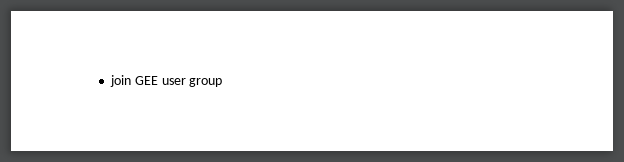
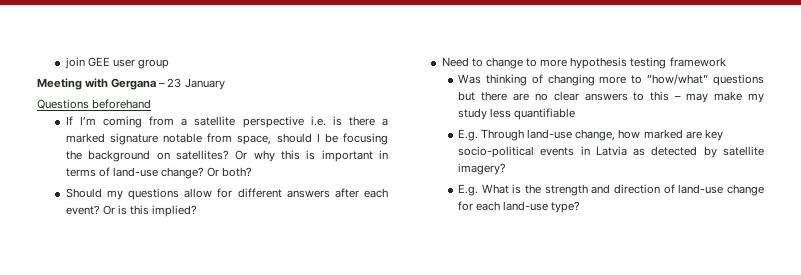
+ Meeting with Gergana – 23 January
+ Questions beforehand
+ If I’m coming from a satellite perspective i.e. is there a marked signature notable from space, should I be focusing the background on satellites? Or why this is important in terms of land-use change? Or both?
+ Should my questions allow for different answers after each event? Or is this implied?
+ Need to change to more hypothesis testing framework
+ Was thinking of changing more to “how/what” questions but there are no clear answers to this – may make my study less quantifiable
+ E.g. Through land-use change, how marked are key socio-political events in Latvia as detected by satellite imagery?
+ E.g. What is the strength and direction of land-use change for each land-use type?

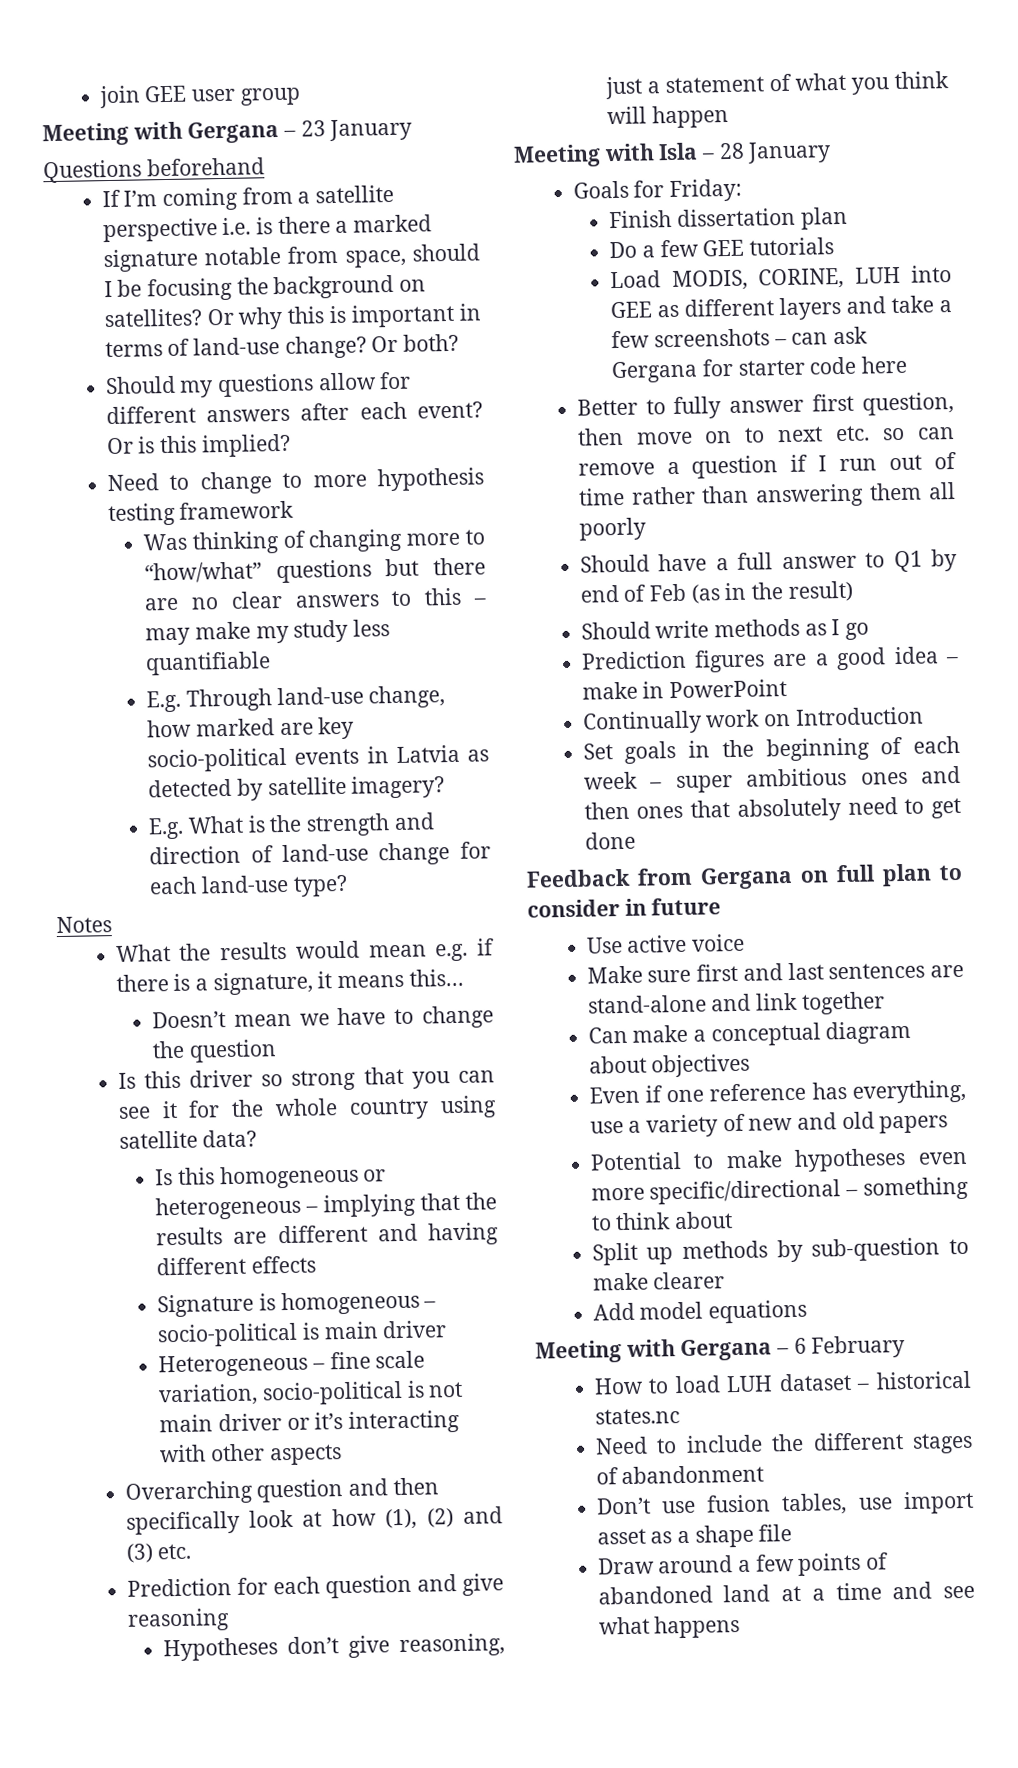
+ Notes
+ What the results would mean e.g. if there is a signature, it means this…
+ Doesn’t mean we have to change the question
+ Is this driver so strong that you can see it for the whole country using satellite data?
+ Is this homogeneous or heterogeneous – implying that the results are different and having different effects
+ Signature is homogeneous – socio-political is main driver
+ Heterogeneous – fine scale variation, socio-political is not main driver or it’s interacting with other aspects
+ Overarching question and then specifically look at how (1), (2) and (3) etc.
+ Prediction for each question and give reasoning
+ Hypotheses don’t give reasoning, just a statement of what you think will happen
+ Meeting with Isla – 28 January
+ Goals for Friday:
+ Finish dissertation plan
+ Do a few GEE tutorials
+ Load MODIS, CORINE, LUH into GEE as different layers and take a few screenshots – can ask Gergana for starter code here
+ Better to fully answer first question, then move on to next etc. so can remove a question if I run out of time rather than answering them all poorly
+ Should have a full answer to Q1 by end of Feb (as in the result)
+ Should write methods as I go
+ Prediction figures are a good idea – make in PowerPoint
+ Continually work on Introduction
+ Set goals in the beginning of each week – super ambitious ones and then ones that absolutely need to get done
+ Feedback from Gergana on full plan to consider in future
+ Use active voice
+ Make sure first and last sentences are stand-alone and link together
+ Can make a conceptual diagram about objectives
+ Even if one reference has everything, use a variety of new and old papers
+ Potential to make hypotheses even more specific/directional – something to think about
+ Split up methods by sub-question to make clearer
+ Add model equations
+ Meeting with Gergana – 6 February
+ How to load LUH dataset – historical states.nc
+ Need to include the different stages of abandonment
+ Don’t use fusion tables, use import asset as a shape file
+ Draw around a few points of abandoned land at a time and see what happens

